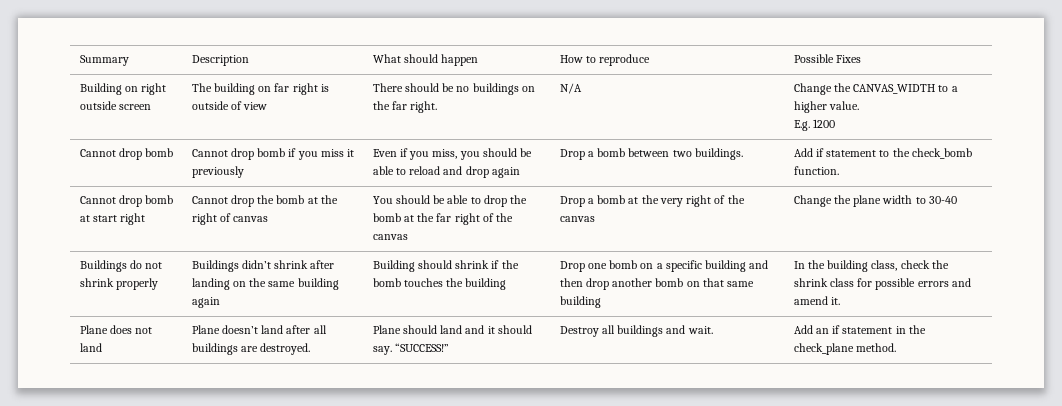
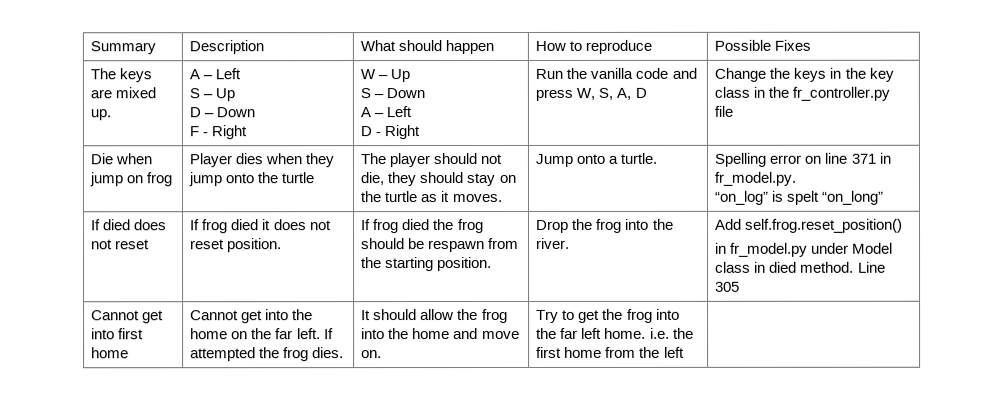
- Building on right outside screen | The building on far right is outside of view | There should be no buildings on the far right. | N/A | Change the CANVAS_WIDTH to a higher value.
- E.g. 1200
- Cannot drop bomb | Cannot drop bomb if you miss it previously | Even if you miss, you should be able to reload and drop again | Drop a bomb between two buildings. | Add if statement to the check_bomb function.
- Cannot drop bomb at start right | Cannot drop the bomb at the right of canvas | You should be able to drop the bomb at the far right of the canvas | Drop a bomb at the very right of the canvas | Change the plane width to 30-40
- Buildings do not shrink properly | Buildings didn’t shrink after landing on the same building again | Building should shrink if the bomb touches the building | Drop one bomb on a specific building and then drop another bomb on that same building | In the building class, check the shrink class for possible errors and amend it.
- Plane does not land | Plane doesn’t land after all buildings are destroyed. | Plane should land and it should say. “SUCCESS!” | Destroy all buildings and wait. | Add an if statement in the check_plane method.
+ The keys are mixed up. | A – Left
+ S – Up
+ D – Down
+ F - Right | W – Up
+ S – Down
+ A – Left
+ D - Right | Run the vanilla code and press W, S, A, D | Change the keys in the key class in the fr_controller.py file
+ Die when jump on frog | Player dies when they jump onto the turtle | The player should not die, they should stay on the turtle as it moves. | Jump onto a turtle. | Spelling error on line 371 in fr_model.py.
+ “on_log” is spelt “on_long”
+ If died does not reset | If frog died it does not reset position. | If frog died the frog should be respawn from the starting position. | Drop the frog into the river. | Add self.frog.reset_position()
+ in fr_model.py under Model class in died method. Line 305
+ Cannot get into first home | Cannot get into the home on the far left. If attempted the frog dies. | It should allow the frog into the home and move on. | Try to get the frog into the far left home. i.e. the first home from the left

